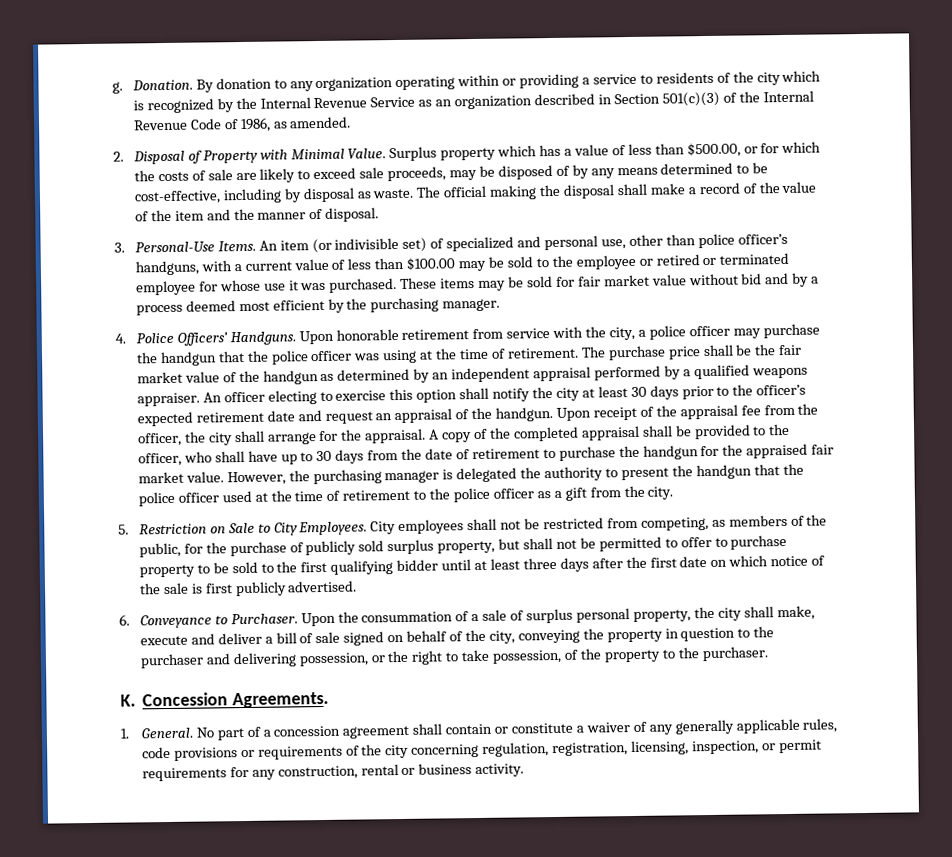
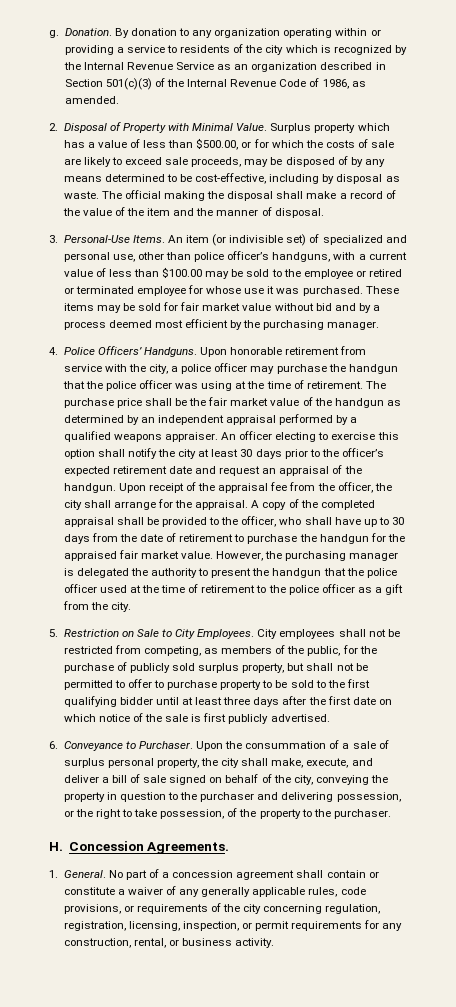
- Upon the consummation of a sale of surplus personal property, the city shall make, execute and deliver a bill of sale signed on behalf of the city, conveying the property in question to the purchaser and delivering possession, or the right to take possession, of the property to the purchaser.
+ Upon the consummation of a sale of surplus personal property, the city shall make, execute, and deliver a bill of sale signed on behalf of the city, conveying the property in question to the purchaser and delivering possession, or the right to take possession, of the property to the purchaser.
- K. Concession Agreements.
+ H. Concession Agreements.
- No part of a concession agreement shall contain or constitute a waiver of any generally applicable rules, code provisions or requirements of the city concerning regulation, registration, licensing, inspection, or permit requirements for any construction, rental or business activity.
+ No part of a concession agreement shall contain or constitute a waiver of any generally applicable rules, code provisions, or requirements of the city concerning regulation, registration, licensing, inspection, or permit requirements for any construction, rental, or business activity.

